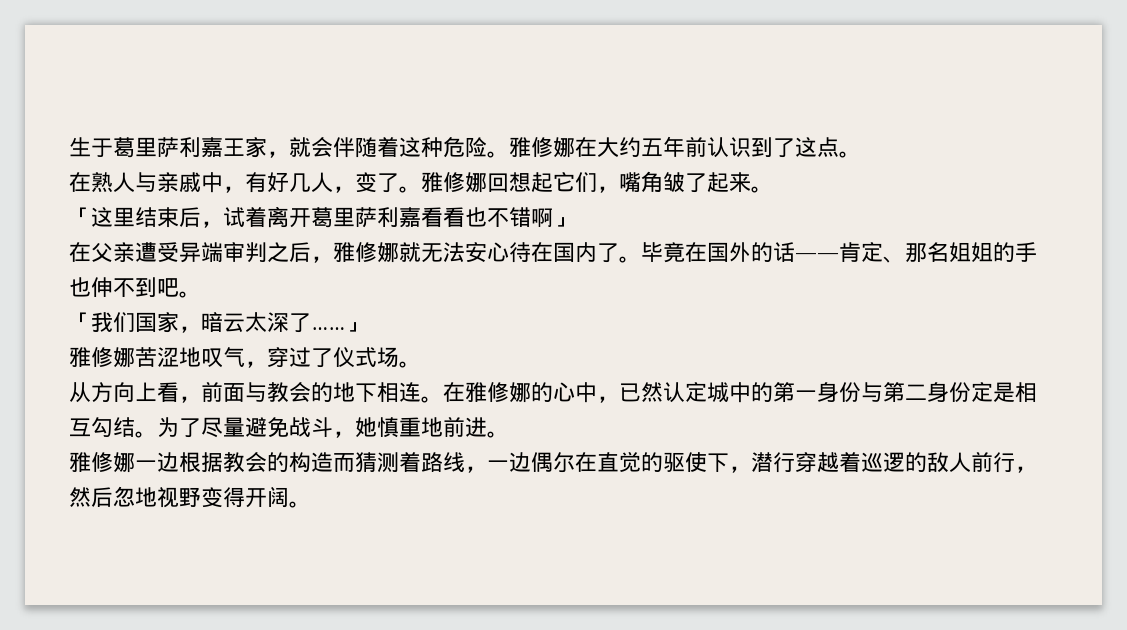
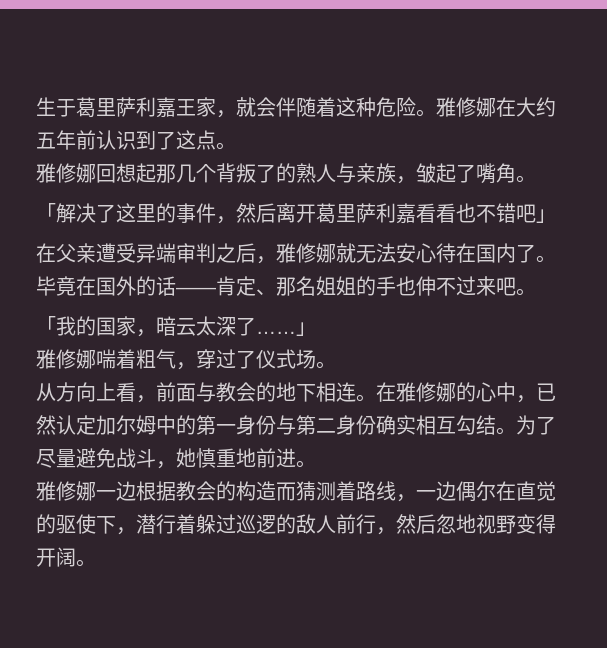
- 在熟人与亲戚中，有好几人，变了。雅修娜回想起它们，嘴角皱了起来。
- 「这里结束后，试着离开葛里萨利嘉看看也不错啊」
+ 雅修娜回想起那几个背叛了的熟人与亲族，皱起了嘴角。
+ 「解决了这里的事件，然后离开葛里萨利嘉看看也不错吧」
- 毕竟在国外的话——肯定、那名姐姐的手也伸不到吧。
+ 毕竟在国外的话——肯定、那名姐姐的手也伸不过来吧。
- 「我们国家，暗云太深了……」
+ 「我的国家，暗云太深了……」
- 雅修娜苦涩地叹气，穿过了仪式场。
+ 雅修娜喘着粗气，穿过了仪式场。
- 在雅修娜的心中，已然认定城中的第一身份与第二身份定是相互勾结。
+ 在雅修娜的心中，已然认定加尔姆中的第一身份与第二身份确实相互勾结。
- 雅修娜一边根据教会的构造而猜测着路线，一边偶尔在直觉的驱使下，潜行穿越着巡逻的敌人前行，然后忽地视野变得开阔。
+ 雅修娜一边根据教会的构造而猜测着路线，一边偶尔在直觉的驱使下，潜行着躲过巡逻的敌人前行，然后忽地视野变得开阔。

